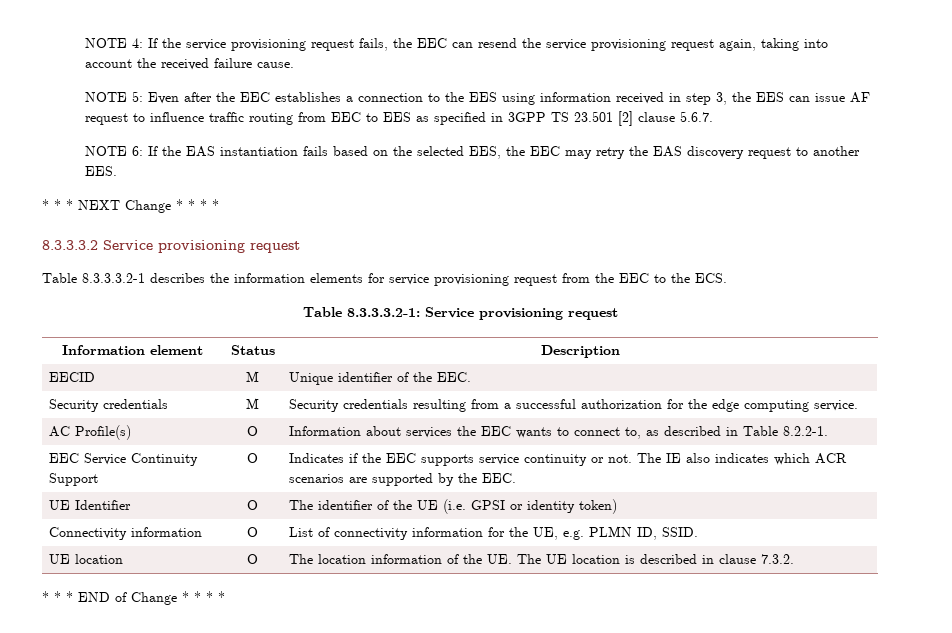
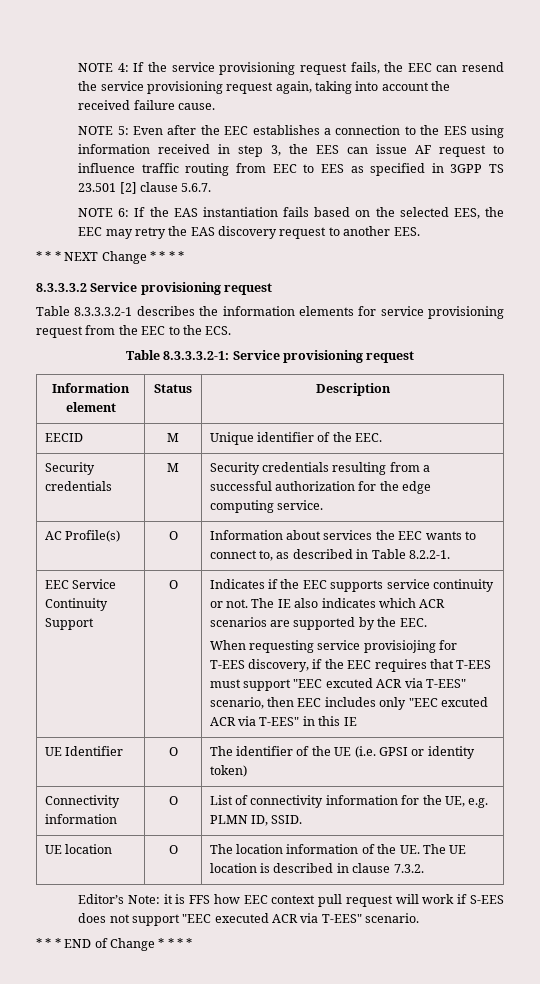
+ When requesting service provisiojing for T-EES discovery, if the EEC requires that T-EES must support "EEC excuted ACR via T-EES" scenario, then EEC includes only "EEC excuted ACR via T-EES" in this IE
+ Editor’s Note: it is FFS how EEC context pull request will work if S-EES does not support "EEC executed ACR via T-EES" scenario.

